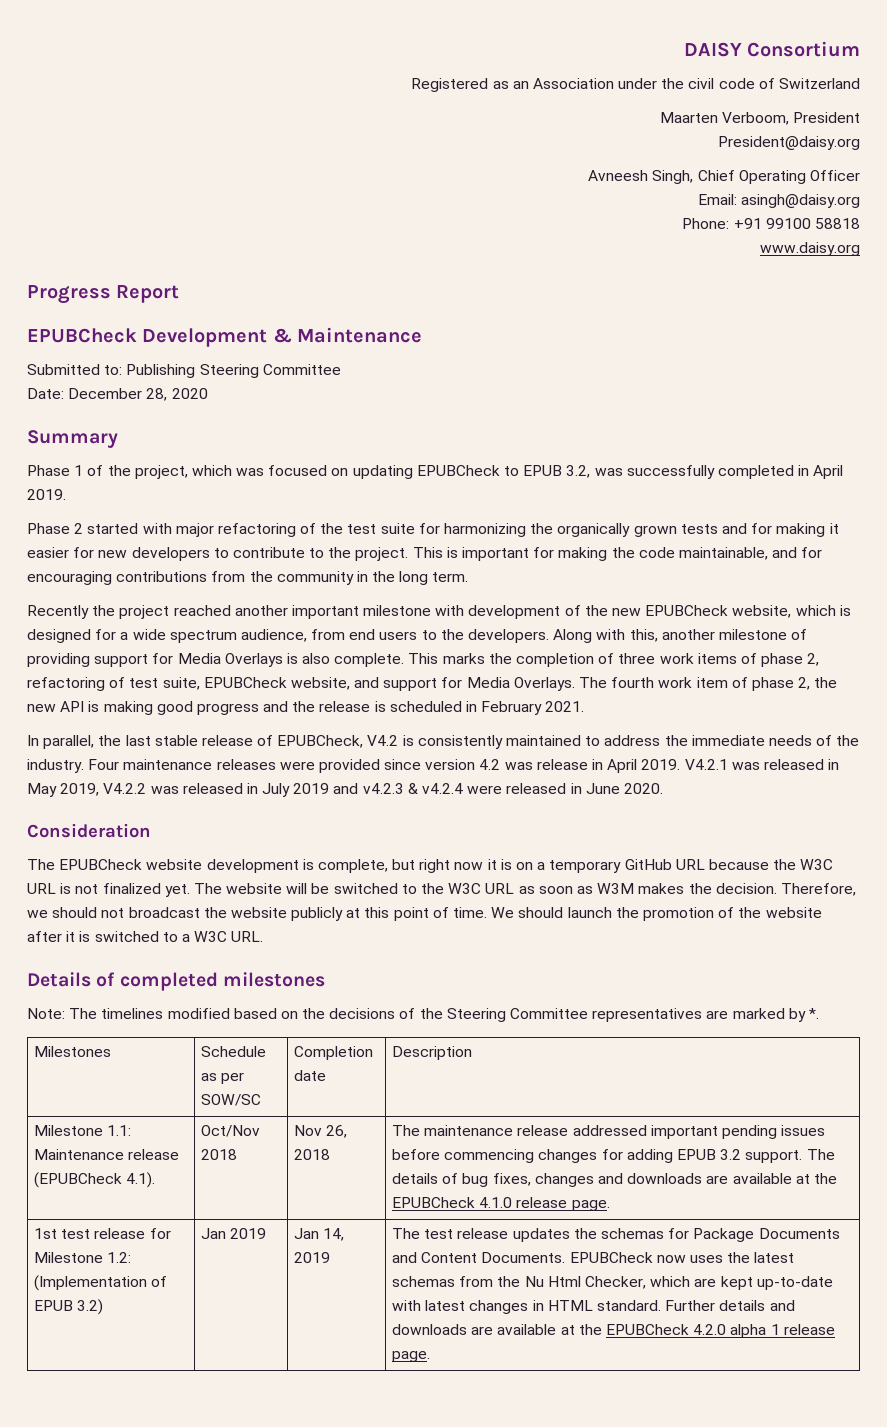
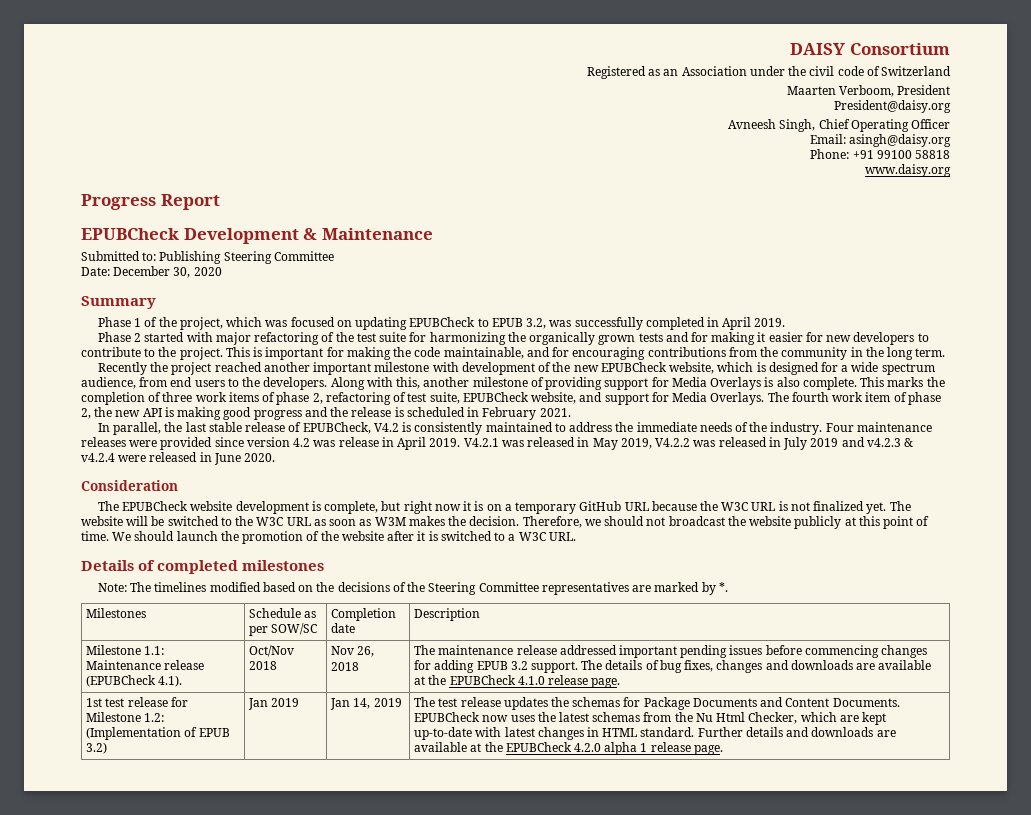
- Date: December 28, 2020
+ Date: December 30, 2020

